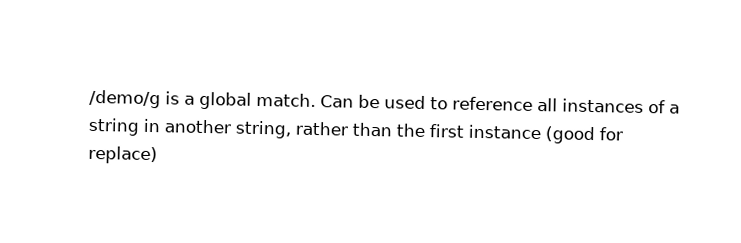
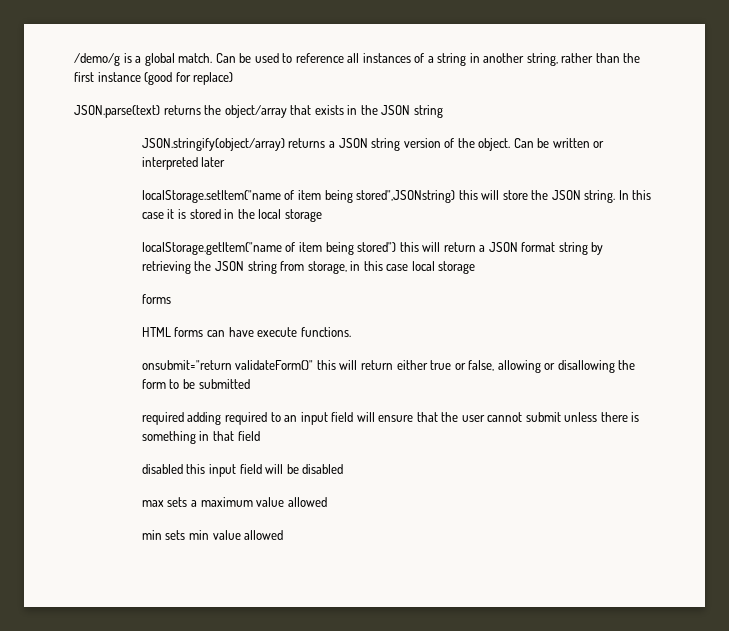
+ JSON.parse(text) returns the object/array that exists in the JSON string
+ JSON.stringify(object/array) returns a JSON string version of the object. Can be written or interpreted later
+ localStorage.setItem("name of item being stored",JSONstring) this will store the JSON string. In this case it is stored in the local storage
+ localStorage.getItem("name of item being stored") this will return a JSON format string by retrieving the JSON string from storage, in this case local storage
+ forms
+ HTML forms can have execute functions.
+ onsubmit="return validateForm()" this will return either true or false, allowing or disallowing the form to be submitted
+ required adding required to an input field will ensure that the user cannot submit unless there is something in that field
+ disabled this input field will be disabled
+ max sets a maximum value allowed
+ min sets min value allowed

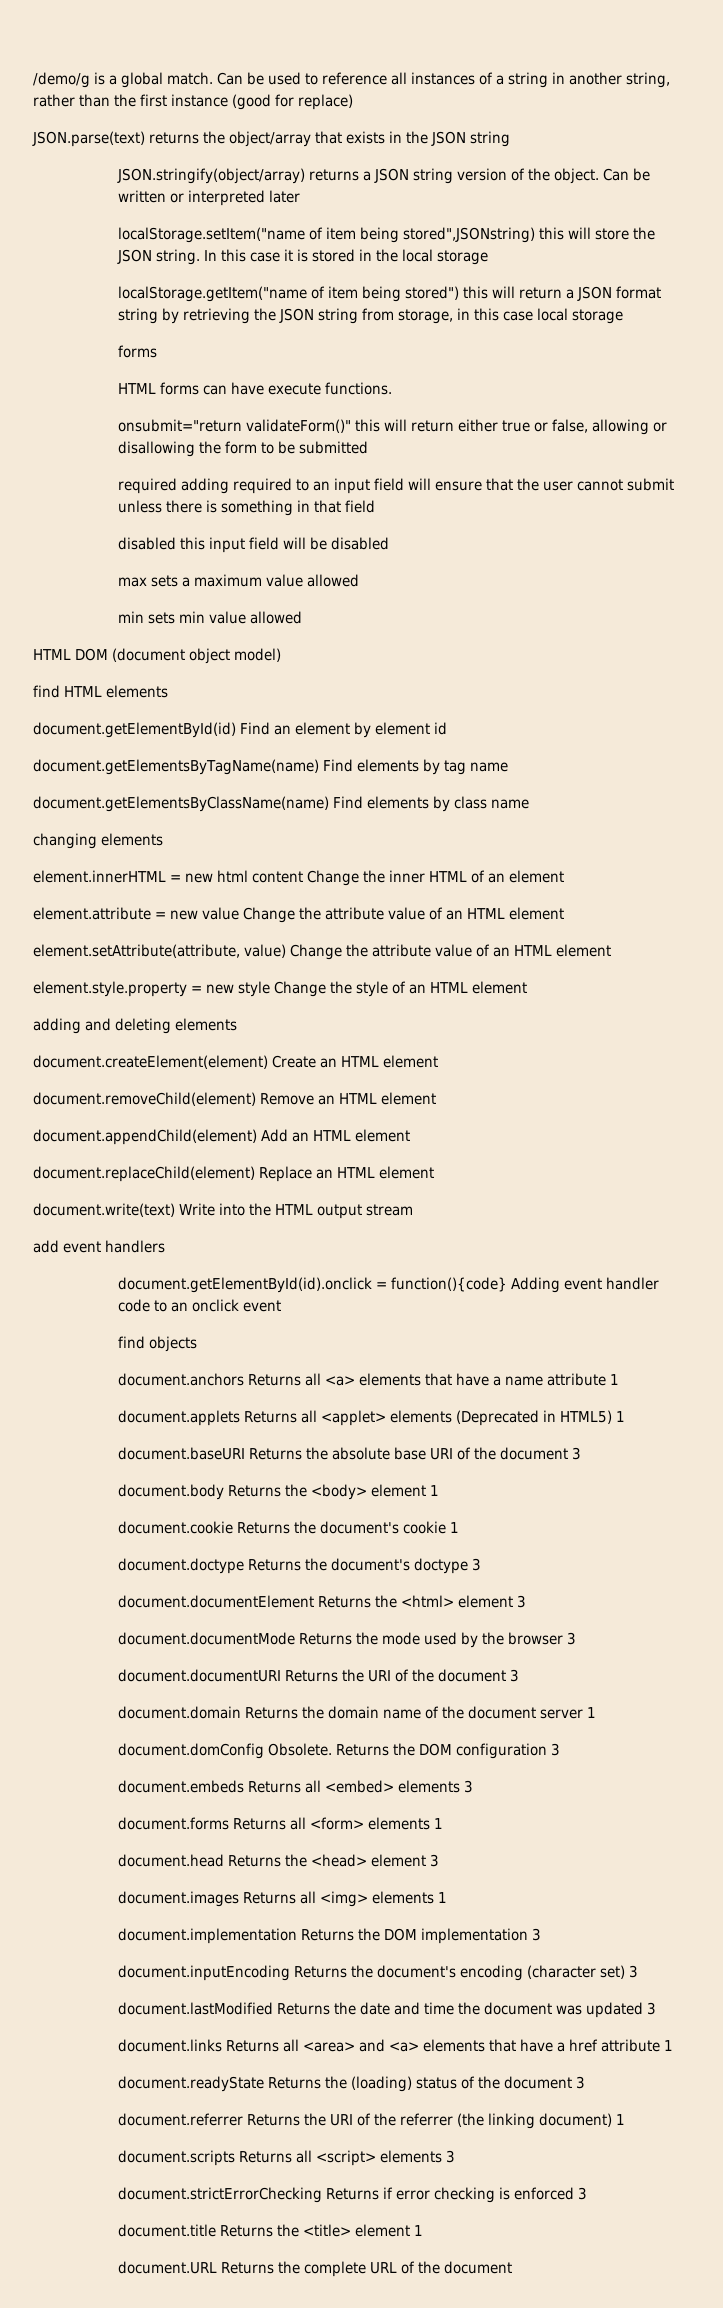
+ HTML DOM (document object model)
+ find HTML elements
+ document.getElementById(id) Find an element by element id
+ document.getElementsByTagName(name) Find elements by tag name
+ document.getElementsByClassName(name) Find elements by class name
+ changing elements
+ element.innerHTML = new html content Change the inner HTML of an element
+ element.attribute = new value Change the attribute value of an HTML element
+ element.setAttribute(attribute, value) Change the attribute value of an HTML element
+ element.style.property = new style Change the style of an HTML element
+ adding and deleting elements
+ document.createElement(element) Create an HTML element
+ document.removeChild(element) Remove an HTML element
+ document.appendChild(element) Add an HTML element
+ document.replaceChild(element) Replace an HTML element
+ document.write(text) Write into the HTML output stream
+ add event handlers
+ document.getElementById(id).onclick = function(){code} Adding event handler code to an onclick event
+ find objects
+ document.anchors Returns all <a> elements that have a name attribute 1
+ document.applets Returns all <applet> elements (Deprecated in HTML5) 1
+ document.baseURI Returns the absolute base URI of the document 3
+ document.body Returns the <body> element 1
+ document.cookie Returns the document's cookie 1
+ document.doctype Returns the document's doctype 3
+ document.documentElement Returns the <html> element 3
+ document.documentMode Returns the mode used by the browser 3
+ document.documentURI Returns the URI of the document 3
+ document.domain Returns the domain name of the document server 1
+ document.domConfig Obsolete. Returns the DOM configuration 3
+ document.embeds Returns all <embed> elements 3
+ document.forms Returns all <form> elements 1
+ document.head Returns the <head> element 3
+ document.images Returns all <img> elements 1
+ document.implementation Returns the DOM implementation 3
+ document.inputEncoding Returns the document's encoding (character set) 3
+ document.lastModified Returns the date and time the document was updated 3
+ document.links Returns all <area> and <a> elements that have a href attribute 1
+ document.readyState Returns the (loading) status of the document 3
+ document.referrer Returns the URI of the referrer (the linking document) 1
+ document.scripts Returns all <script> elements 3
+ document.strictErrorChecking Returns if error checking is enforced 3
+ document.title Returns the <title> element 1
+ document.URL Returns the complete URL of the document

